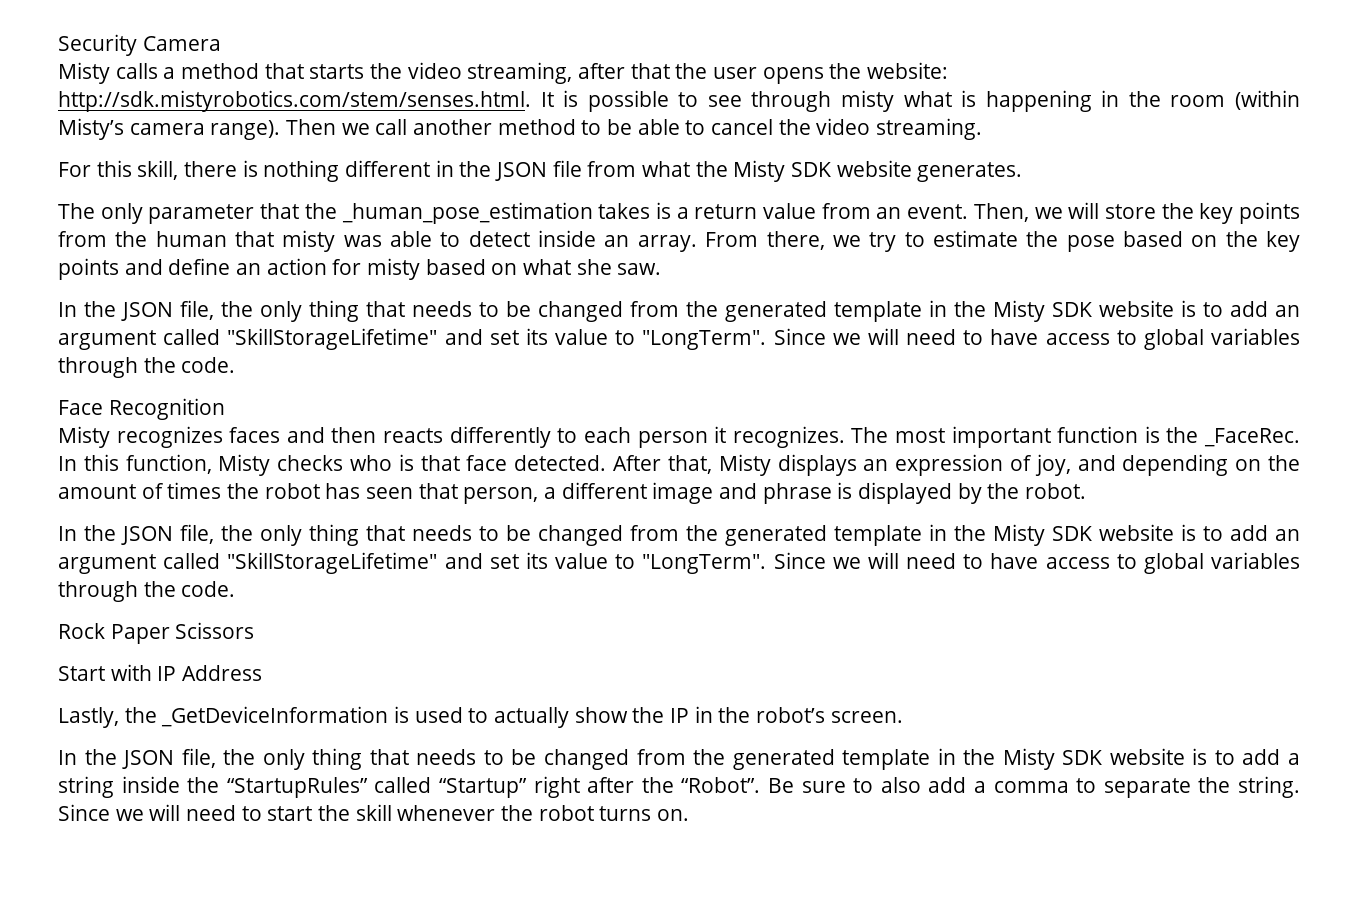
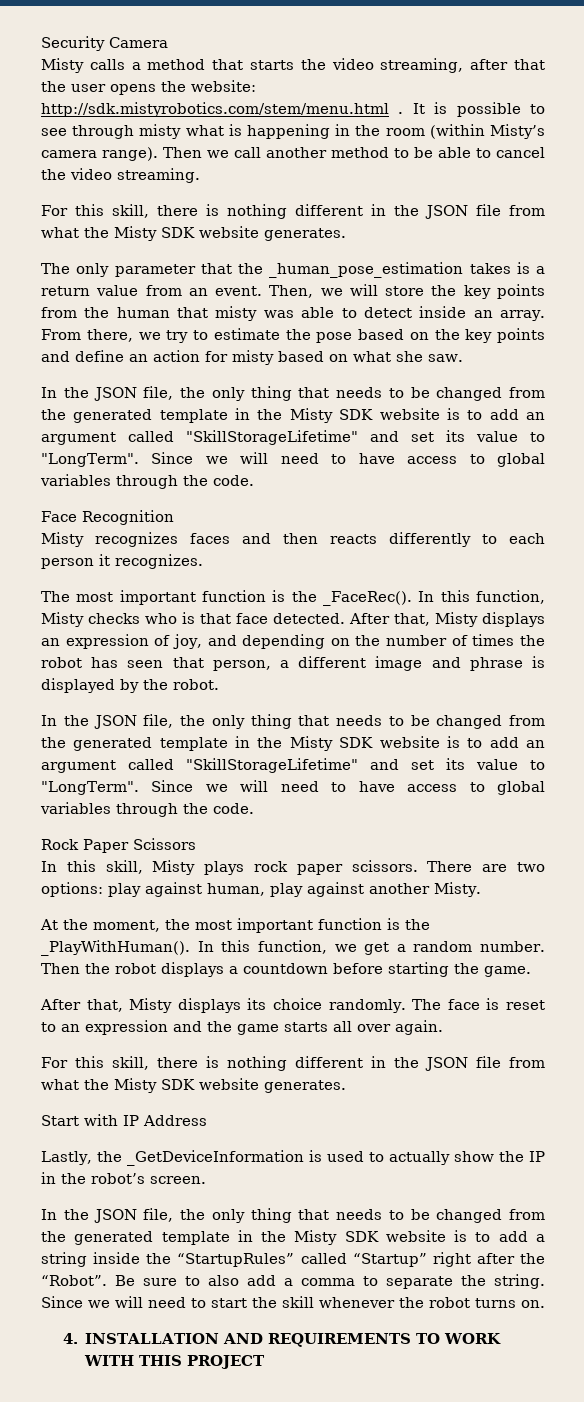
- Misty calls a method that starts the video streaming, after that the user opens the website: http://sdk.mistyrobotics.com/stem/senses.html. It is possible to see through misty what is happening in the room (within Misty’s camera range).
+ Misty calls a method that starts the video streaming, after that the user opens the website: http://sdk.mistyrobotics.com/stem/menu.html . It is possible to see through misty what is happening in the room (within Misty’s camera range).
- Misty recognizes faces and then reacts differently to each person it recognizes. The most important function is the _FaceRec.
+ Misty recognizes faces and then reacts differently to each person it recognizes.
+ The most important function is the _FaceRec().
- After that, Misty displays an expression of joy, and depending on the amount of times the robot has seen that person, a different image and phrase is displayed by the robot.
+ After that, Misty displays an expression of joy, and depending on the number of times the robot has seen that person, a different image and phrase is displayed by the robot.
+ In this skill, Misty plays rock paper scissors. There are two options: play against human, play against another Misty.
+ At the moment, the most important function is the _PlayWithHuman(). In this function, we get a random number. Then the robot displays a countdown before starting the game.
+ After that, Misty displays its choice randomly. The face is reset to an expression and the game starts all over again.
+ For this skill, there is nothing different in the JSON file from what the Misty SDK website generates.
+ 4. INSTALLATION AND REQUIREMENTS TO WORK WITH THIS PROJECT

